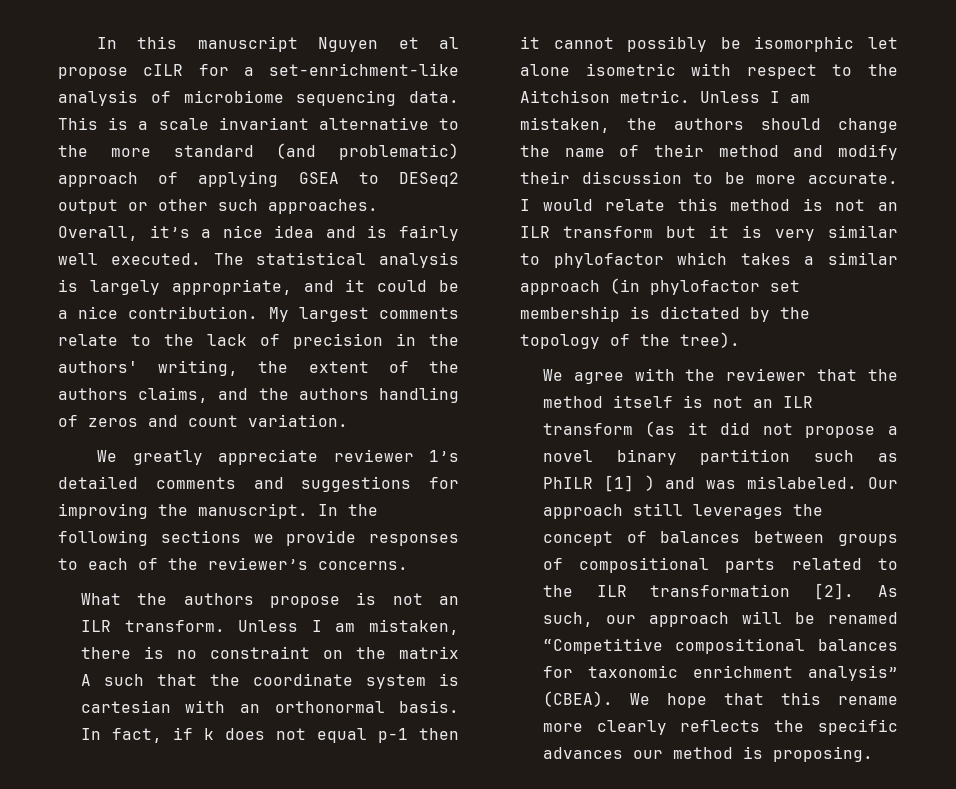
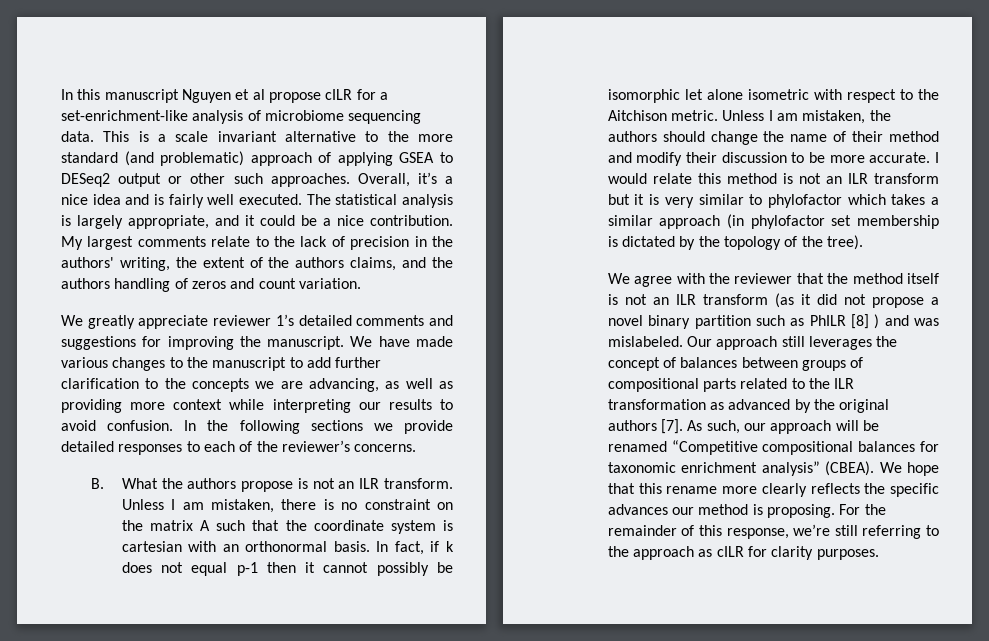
+ We have made various changes to the manuscript to add further clarification to the concepts we are advancing, as well as providing more context while interpreting our results to avoid confusion.
- In the following sections we provide responses to each of the reviewer’s concerns.
+ In the following sections we provide detailed responses to each of the reviewer’s concerns.
- What the authors propose is not an ILR transform.
+ B. What the authors propose is not an ILR transform.
- We agree with the reviewer that the method itself is not an ILR transform (as it did not propose a novel binary partition such as PhILR [1] ) and was mislabeled.
+ We agree with the reviewer that the method itself is not an ILR transform (as it did not propose a novel binary partition such as PhILR [8] ) and was mislabeled.
- Our approach still leverages the concept of balances between groups of compositional parts related to the ILR transformation [2].
+ Our approach still leverages the concept of balances between groups of compositional parts related to the ILR transformation as advanced by the original authors [7].
+ For the remainder of this response, we’re still referring to the approach as cILR for clarity purposes.

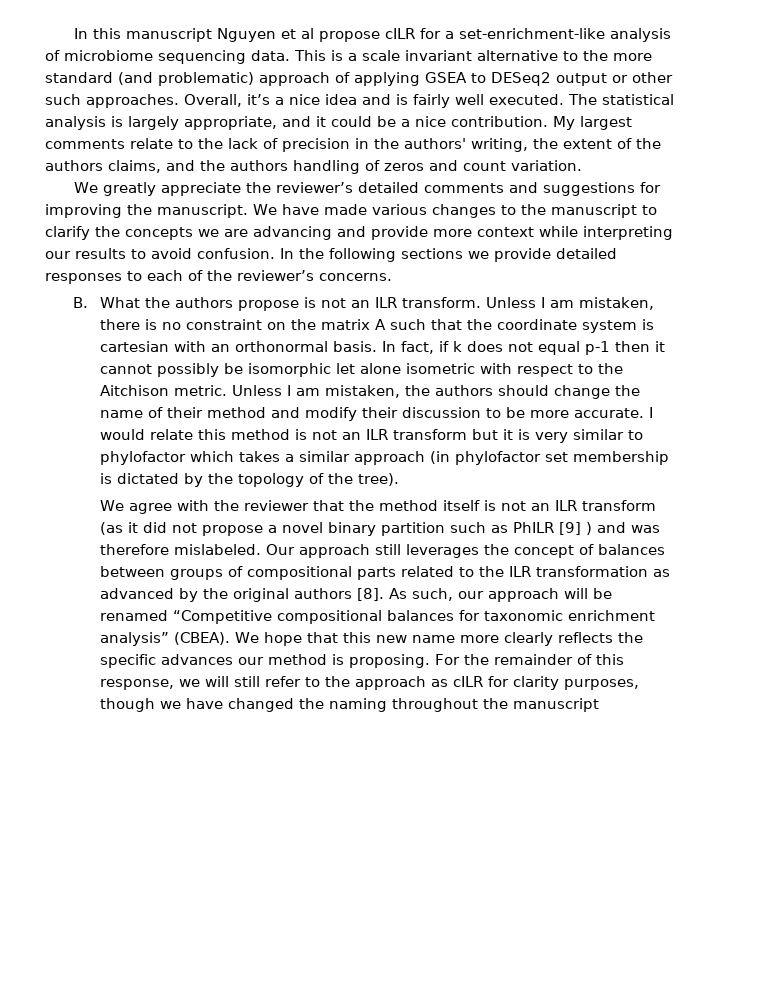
- We greatly appreciate reviewer 1’s detailed comments and suggestions for improving the manuscript.
+ We greatly appreciate the reviewer’s detailed comments and suggestions for improving the manuscript.
- We have made various changes to the manuscript to add further clarification to the concepts we are advancing, as well as providing more context while interpreting our results to avoid confusion.
+ We have made various changes to the manuscript to clarify the concepts we are advancing and provide more context while interpreting our results to avoid confusion.
- We agree with the reviewer that the method itself is not an ILR transform (as it did not propose a novel binary partition such as PhILR [8] ) and was mislabeled.
+ We agree with the reviewer that the method itself is not an ILR transform (as it did not propose a novel binary partition such as PhILR [9] ) and was therefore mislabeled.
- Our approach still leverages the concept of balances between groups of compositional parts related to the ILR transformation as advanced by the original authors [7].
+ Our approach still leverages the concept of balances between groups of compositional parts related to the ILR transformation as advanced by the original authors [8].
- We hope that this rename more clearly reflects the specific advances our method is proposing.
+ We hope that this new name more clearly reflects the specific advances our method is proposing.
- For the remainder of this response, we’re still referring to the approach as cILR for clarity purposes.
+ For the remainder of this response, we will still refer to the approach as cILR for clarity purposes, though we have changed the naming throughout the manuscript

